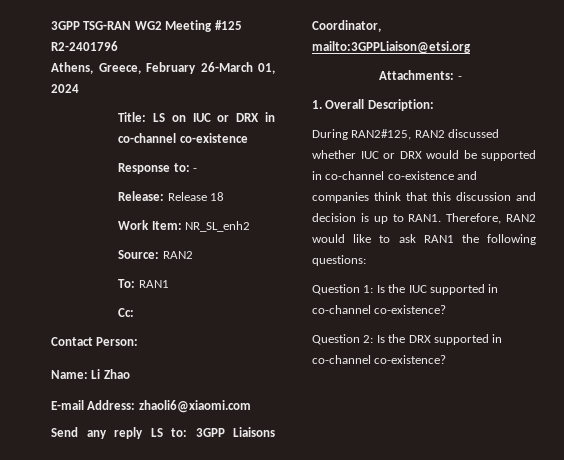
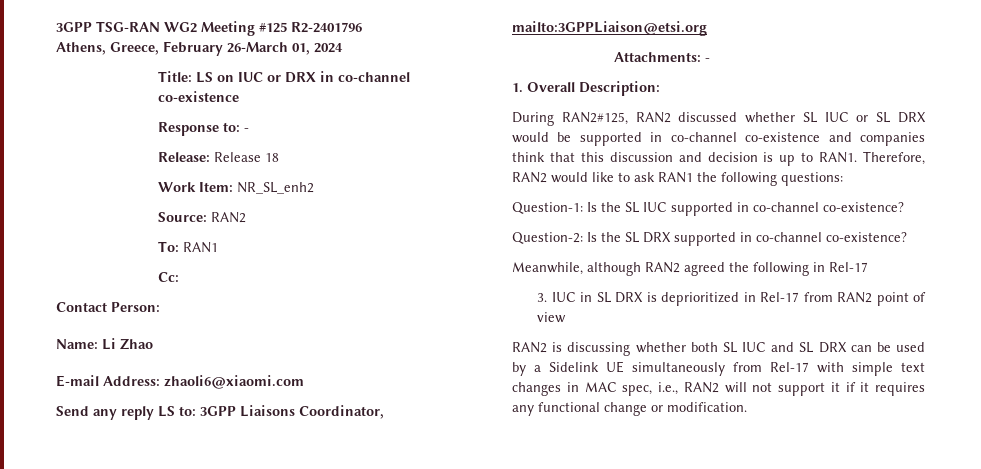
- During RAN2#125, RAN2 discussed whether IUC or DRX would be supported in co-channel co-existence and companies think that this discussion and decision is up to RAN1.
+ During RAN2#125, RAN2 discussed whether SL IUC or SL DRX would be supported in co-channel co-existence and companies think that this discussion and decision is up to RAN1.
- Question 1: Is the IUC supported in co-channel co-existence?
+ Question-1: Is the SL IUC supported in co-channel co-existence?
- Question 2: Is the DRX supported in co-channel co-existence?
+ Question-2: Is the SL DRX supported in co-channel co-existence?
+ Meanwhile, although RAN2 agreed the following in Rel-17
+ 3. IUC in SL DRX is deprioritized in Rel-17 from RAN2 point of view
+ RAN2 is discussing whether both SL IUC and SL DRX can be used by a Sidelink UE simultaneously from Rel-17 with simple text changes in MAC spec, i.e., RAN2 will not support it if it requires any functional change or modification.

